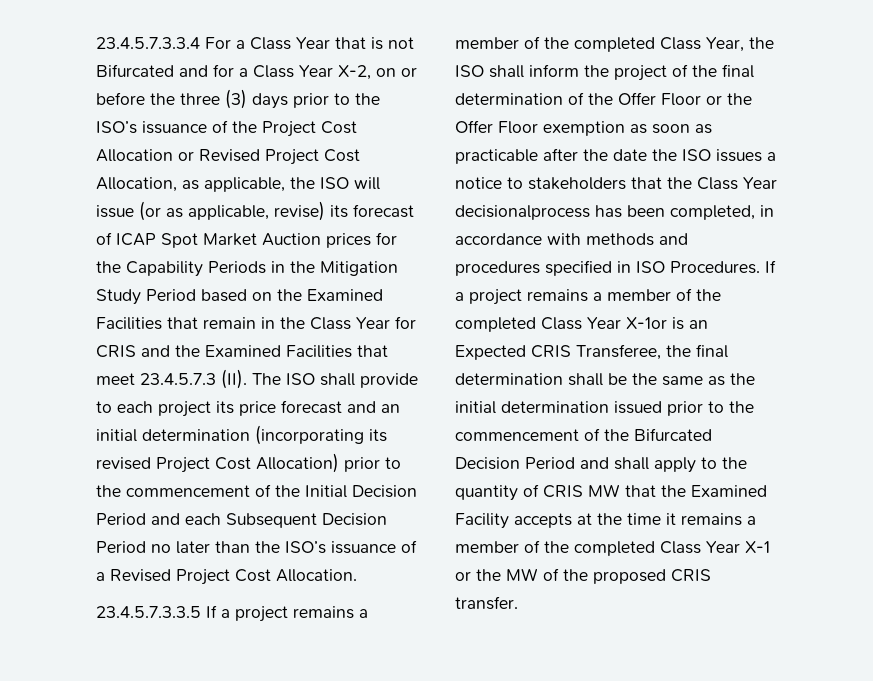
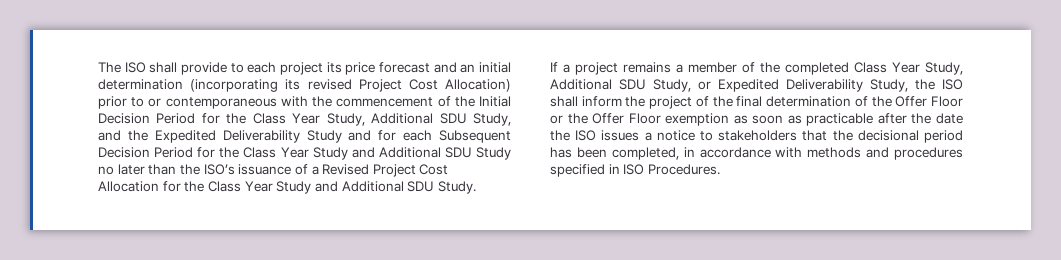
- 23.4.5.7.3.3.4 For a Class Year that is not Bifurcated and for a Class Year X-2, on or before the three (3) days prior to the ISO’s issuance of the Project Cost Allocation or Revised Project Cost Allocation, as applicable, the ISO will issue (or as applicable, revise) its forecast of ICAP Spot Market Auction prices for the Capability Periods in the Mitigation Study Period based on the Examined Facilities that remain in the Class Year for CRIS and the Examined Facilities that meet 23.4.5.7.3 (II). The ISO shall provide to each project its price forecast and an initial determination (incorporating its revised Project Cost Allocation) prior to the commencement of the Initial Decision Period and each Subsequent Decision Period no later than the ISO’s issuance of a Revised Project Cost Allocation.
- 23.4.5.7.3.3.5 If a project remains a member of the completed Class Year, the ISO shall inform the project of the final determination of the Offer Floor or the Offer Floor exemption as soon as practicable after the date the ISO issues a notice to stakeholders that the Class Year decisionalprocess has been completed, in accordance with methods and procedures specified in ISO Procedures. If a project remains a member of the completed Class Year X-1or is an Expected CRIS Transferee, the final determination shall be the same as the initial determination issued prior to the commencement of the Bifurcated Decision Period and shall apply to the quantity of CRIS MW that the Examined Facility accepts at the time it remains a member of the completed Class Year X-1 or the MW of the proposed CRIS transfer.
+ The ISO shall provide to each project its price forecast and an initial determination (incorporating its revised Project Cost Allocation) prior to or contemporaneous with the commencement of the Initial Decision Period for the Class Year Study, Additional SDU Study, and the Expedited Deliverability Study and for each Subsequent Decision Period for the Class Year Study and Additional SDU Study no later than the ISO’s issuance of a Revised Project Cost Allocation for the Class Year Study and Additional SDU Study.
+ If a project remains a member of the completed Class Year Study, Additional SDU Study, or Expedited Deliverability Study, the ISO shall inform the project of the final determination of the Offer Floor or the Offer Floor exemption as soon as practicable after the date the ISO issues a notice to stakeholders that the decisional period has been completed, in accordance with methods and procedures specified in ISO Procedures.

